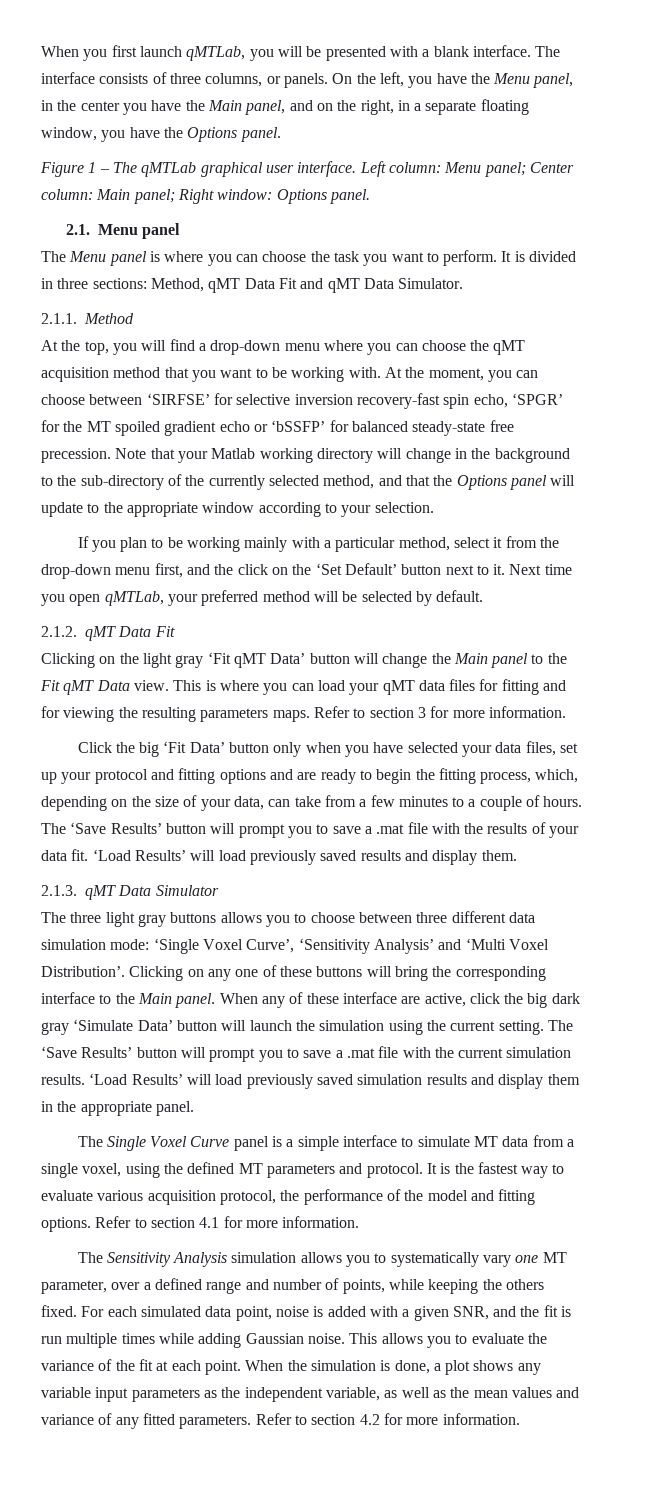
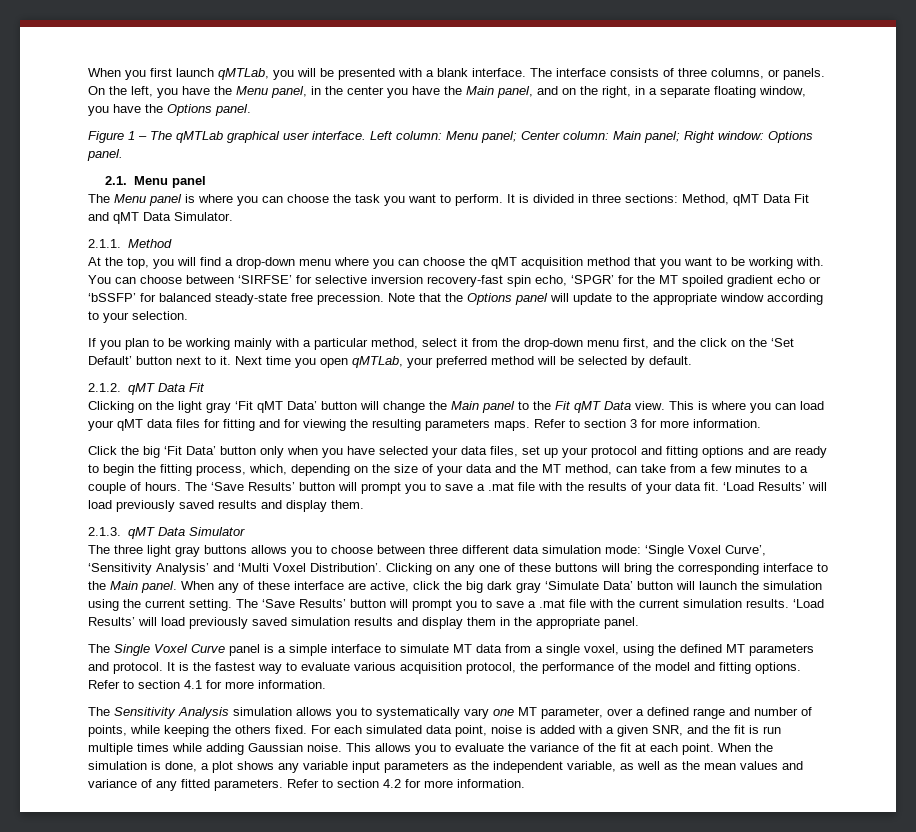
- At the moment, you can choose between ‘SIRFSE’ for selective inversion recovery-fast spin echo, ‘SPGR’ for the MT spoiled gradient echo or ‘bSSFP’ for balanced steady-state free precession.
+ You can choose between ‘SIRFSE’ for selective inversion recovery-fast spin echo, ‘SPGR’ for the MT spoiled gradient echo or ‘bSSFP’ for balanced steady-state free precession.
- Note that your Matlab working directory will change in the background to the sub-directory of the currently selected method, and that the Options panel will update to the appropriate window according to your selection.
+ Note that the Options panel will update to the appropriate window according to your selection.
- Click the big ‘Fit Data’ button only when you have selected your data files, set up your protocol and fitting options and are ready to begin the fitting process, which, depending on the size of your data, can take from a few minutes to a couple of hours.
+ Click the big ‘Fit Data’ button only when you have selected your data files, set up your protocol and fitting options and are ready to begin the fitting process, which, depending on the size of your data and the MT method, can take from a few minutes to a couple of hours.

